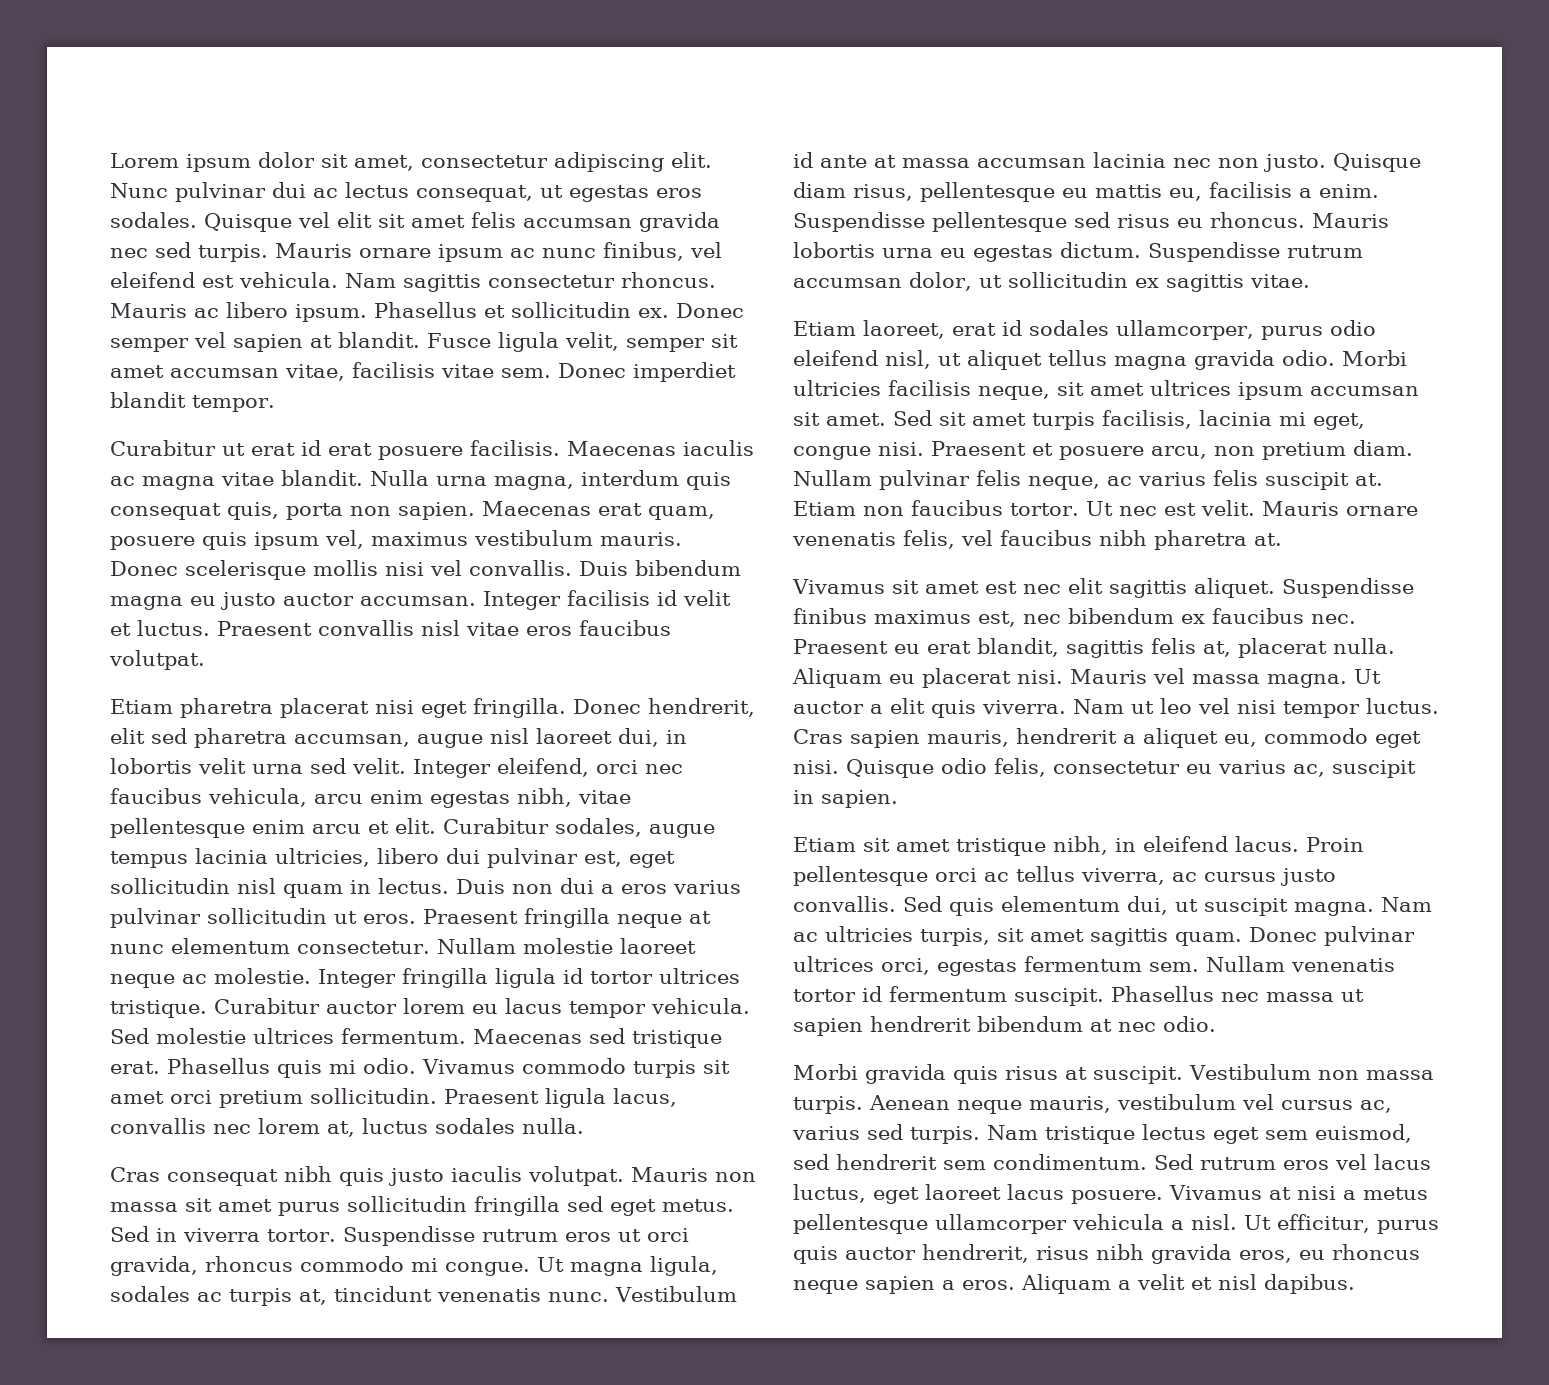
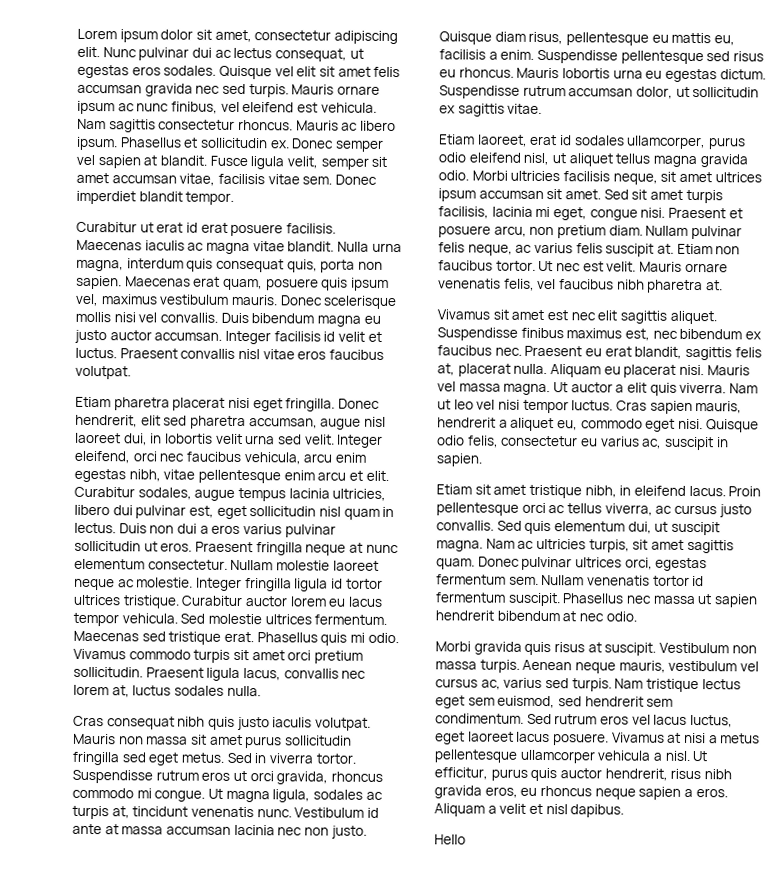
+ Hello

